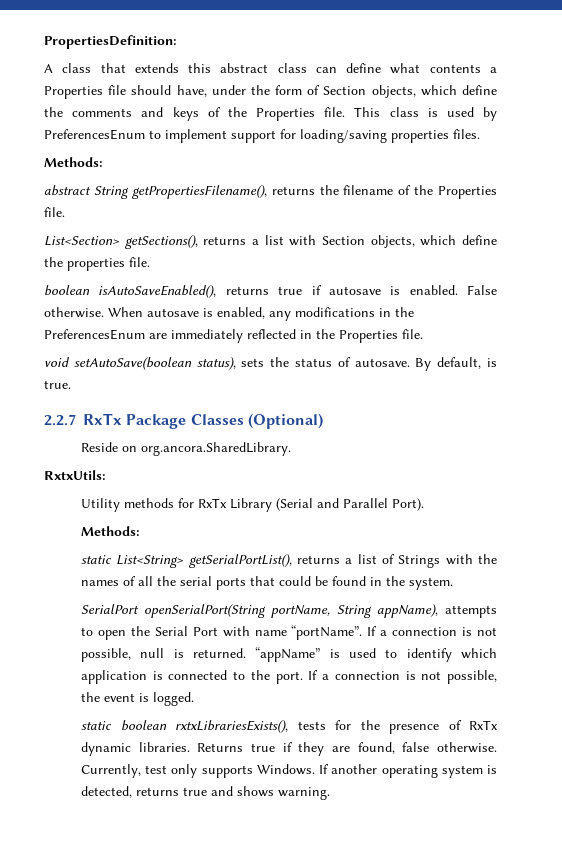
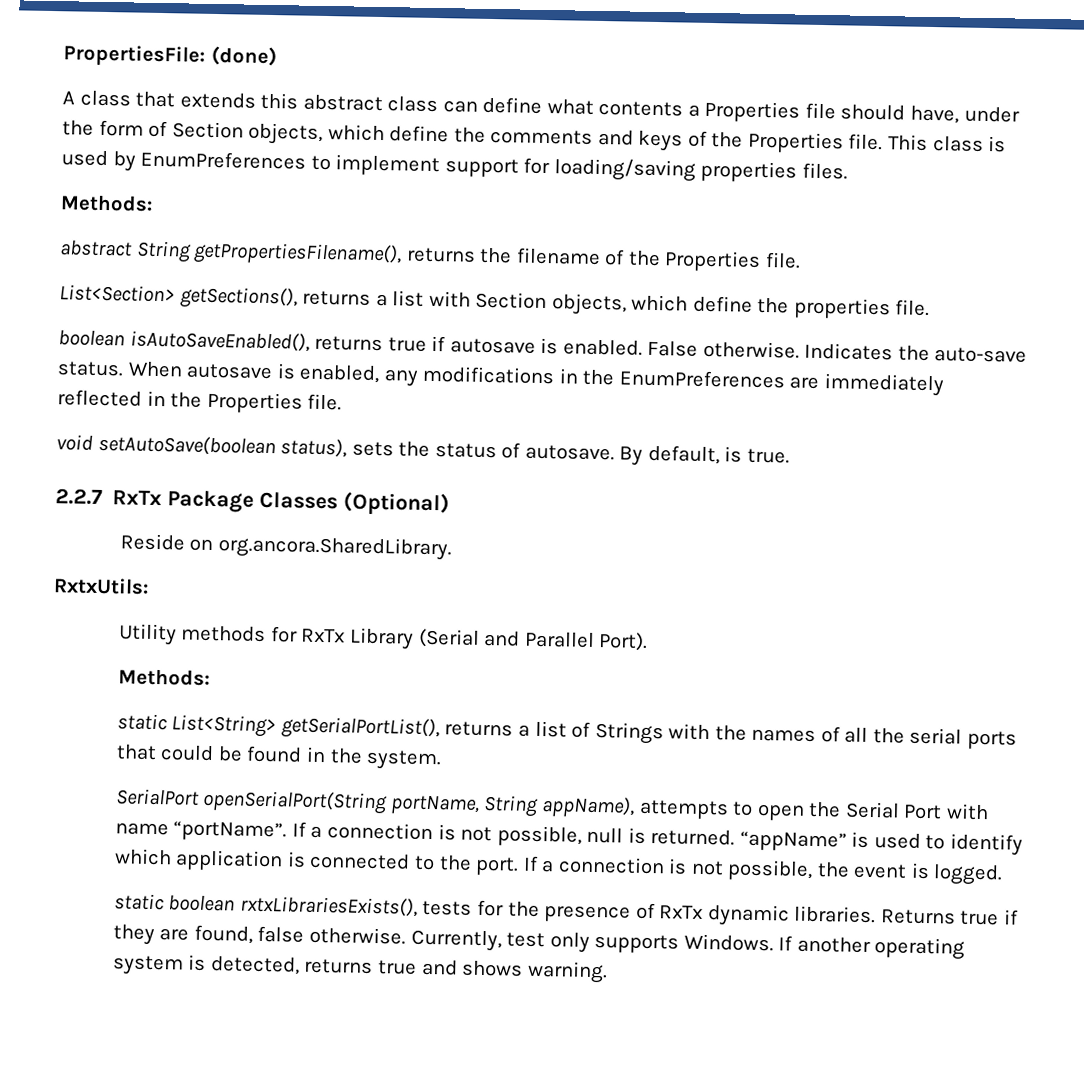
- PropertiesDefinition:
+ PropertiesFile: (done)
- This class is used by PreferencesEnum to implement support for loading/saving properties files.
+ This class is used by EnumPreferences to implement support for loading/saving properties files.
+ Indicates the auto-save status.
- When autosave is enabled, any modifications in the PreferencesEnum are immediately reflected in the Properties file.
+ When autosave is enabled, any modifications in the EnumPreferences are immediately reflected in the Properties file.

